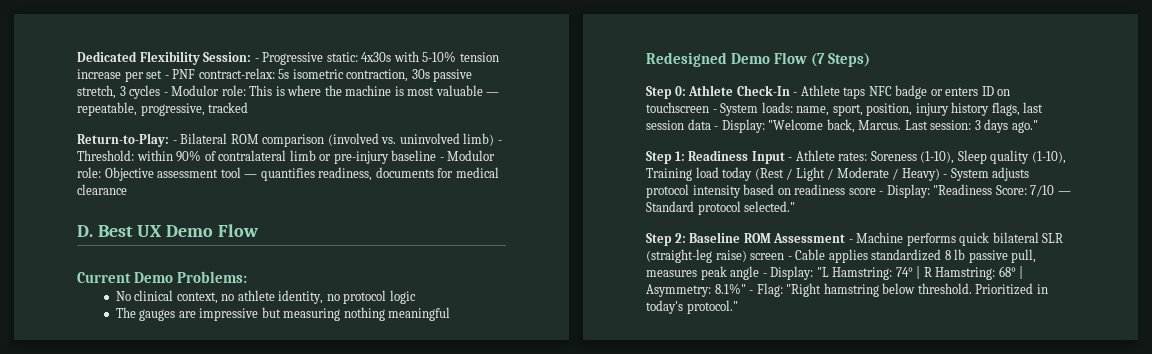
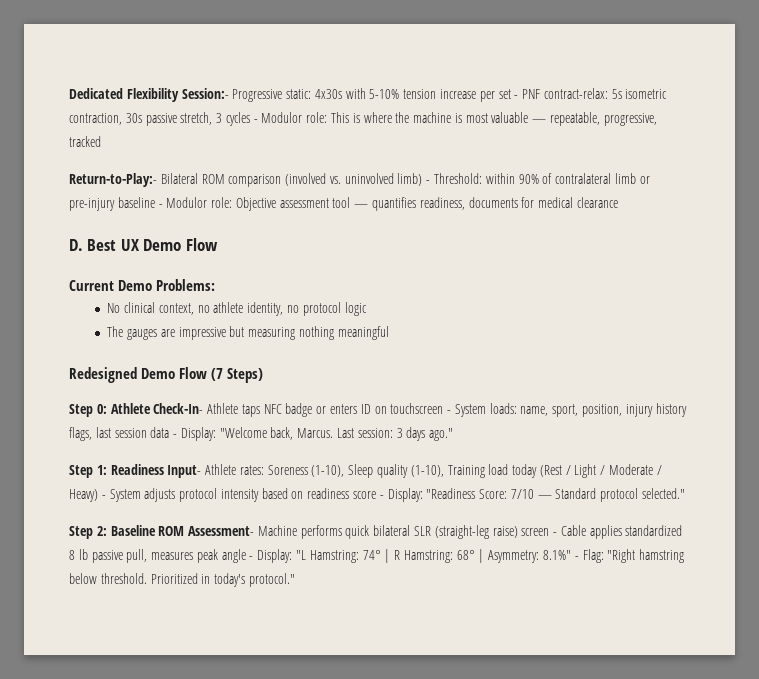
- Dedicated Flexibility Session: - Progressive static: 4x30s with 5-10% tension increase per set - PNF contract-relax: 5s isometric contraction, 30s passive stretch, 3 cycles - Modulor role: This is where the machine is most valuable — repeatable, progressive, tracked
+ Dedicated Flexibility Session:- Progressive static: 4x30s with 5-10% tension increase per set - PNF contract-relax: 5s isometric contraction, 30s passive stretch, 3 cycles - Modulor role: This is where the machine is most valuable — repeatable, progressive, tracked
- Return-to-Play: - Bilateral ROM comparison (involved vs. uninvolved limb) - Threshold: within 90% of contralateral limb or pre-injury baseline - Modulor role: Objective assessment tool — quantifies readiness, documents for medical clearance
+ Return-to-Play:- Bilateral ROM comparison (involved vs. uninvolved limb) - Threshold: within 90% of contralateral limb or pre-injury baseline - Modulor role: Objective assessment tool — quantifies readiness, documents for medical clearance
- Step 0: Athlete Check-In - Athlete taps NFC badge or enters ID on touchscreen - System loads: name, sport, position, injury history flags, last session data - Display: "Welcome back, Marcus.
+ Step 0: Athlete Check-In- Athlete taps NFC badge or enters ID on touchscreen - System loads: name, sport, position, injury history flags, last session data - Display: "Welcome back, Marcus.
- Step 1: Readiness Input - Athlete rates: Soreness (1-10), Sleep quality (1-10), Training load today (Rest / Light / Moderate / Heavy) - System adjusts protocol intensity based on readiness score - Display: "Readiness Score: 7/10 — Standard protocol selected."
+ Step 1: Readiness Input- Athlete rates: Soreness (1-10), Sleep quality (1-10), Training load today (Rest / Light / Moderate / Heavy) - System adjusts protocol intensity based on readiness score - Display: "Readiness Score: 7/10 — Standard protocol selected."
- Step 2: Baseline ROM Assessment - Machine performs quick bilateral SLR (straight-leg raise) screen - Cable applies standardized 8 lb passive pull, measures peak angle - Display: "L Hamstring: 74° | R Hamstring: 68° | Asymmetry: 8.1%" - Flag: "Right hamstring below threshold.
+ Step 2: Baseline ROM Assessment- Machine performs quick bilateral SLR (straight-leg raise) screen - Cable applies standardized 8 lb passive pull, measures peak angle - Display: "L Hamstring: 74° | R Hamstring: 68° | Asymmetry: 8.1%" - Flag: "Right hamstring below threshold.

